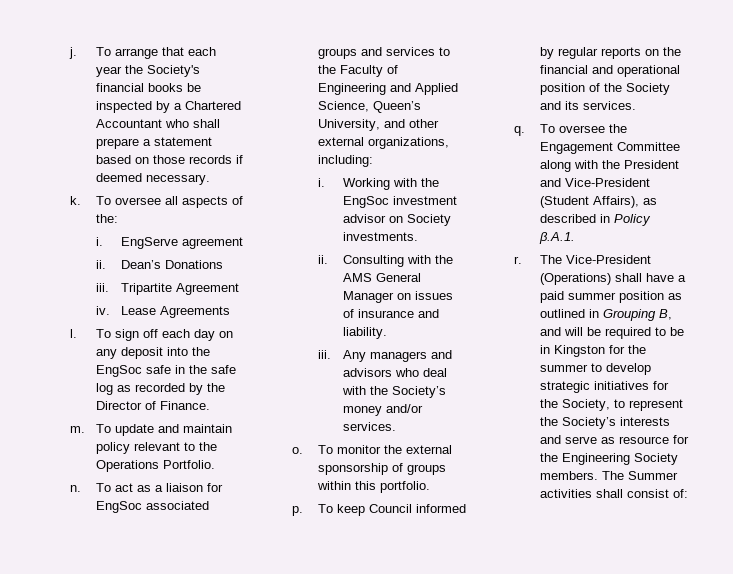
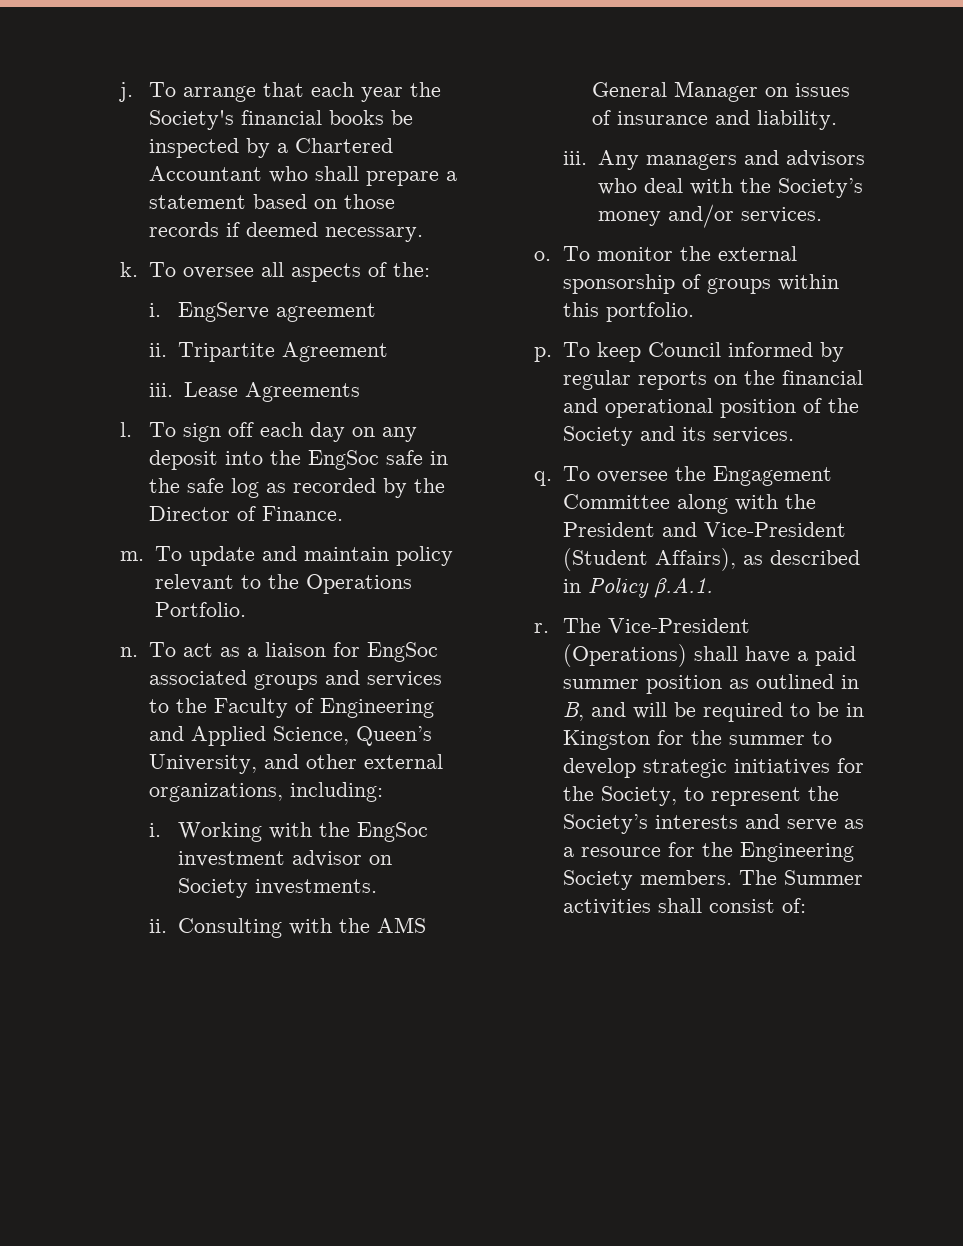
- Dean’s Donations
- iii.
  Tripartite Agreement
- iv.
+ iii.
- The Vice-President (Operations) shall have a paid summer position as outlined in Grouping B, and will be required to be in Kingston for the summer to develop strategic initiatives for the Society, to represent the Society’s interests and serve as resource for the Engineering Society members.
+ The Vice-President (Operations) shall have a paid summer position as outlined in B, and will be required to be in Kingston for the summer to develop strategic initiatives for the Society, to represent the Society’s interests and serve as a resource for the Engineering Society members.

